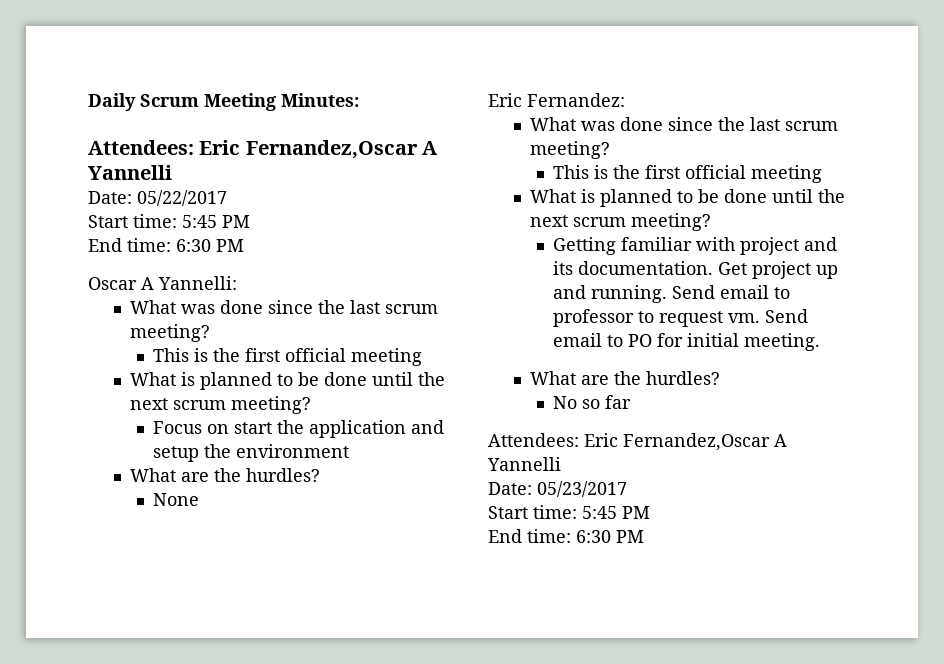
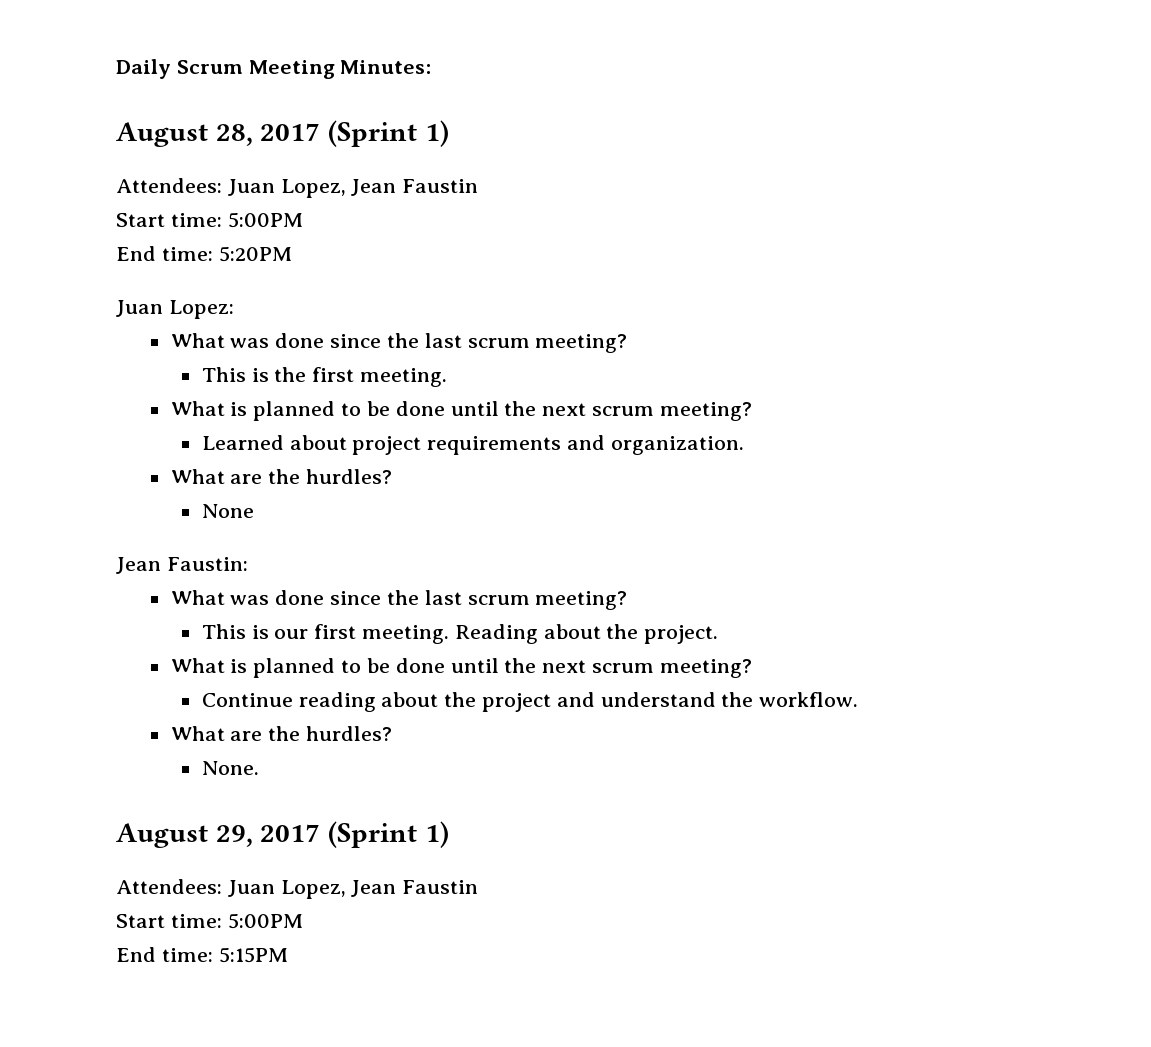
  Daily Scrum Meeting Minutes:
- Attendees: Eric Fernandez,Oscar A Yannelli
- Date: 05/22/2017
- Start time: 5:45 PM
- End time: 6:30 PM
- Oscar A Yannelli:
+ August 28, 2017 (Sprint 1)
+ Attendees: Juan Lopez, Jean Faustin
+ Start time: 5:00PM
+ End time: 5:20PM
+ Juan Lopez:
  What was done since the last scrum meeting?
- This is the first official meeting
+ This is the first meeting.
- Focus on start the application and setup the environment
+ Learned about project requirements and organization.
- Eric Fernandez:
+ Jean Faustin:
  What was done since the last scrum meeting?
- This is the first official meeting
+ This is our first meeting. Reading about the project.
- Getting familiar with project and its documentation. Get project up and running. Send email to professor to request vm. Send email to PO for initial meeting.
+ Continue reading about the project and understand the workflow.
  What are the hurdles?
- No so far
- Attendees: Eric Fernandez,Oscar A Yannelli
- Date: 05/23/2017
- Start time: 5:45 PM
- End time: 6:30 PM
+ None.
+ August 29, 2017 (Sprint 1)
+ Attendees: Juan Lopez, Jean Faustin
+ Start time: 5:00PM
+ End time: 5:15PM

